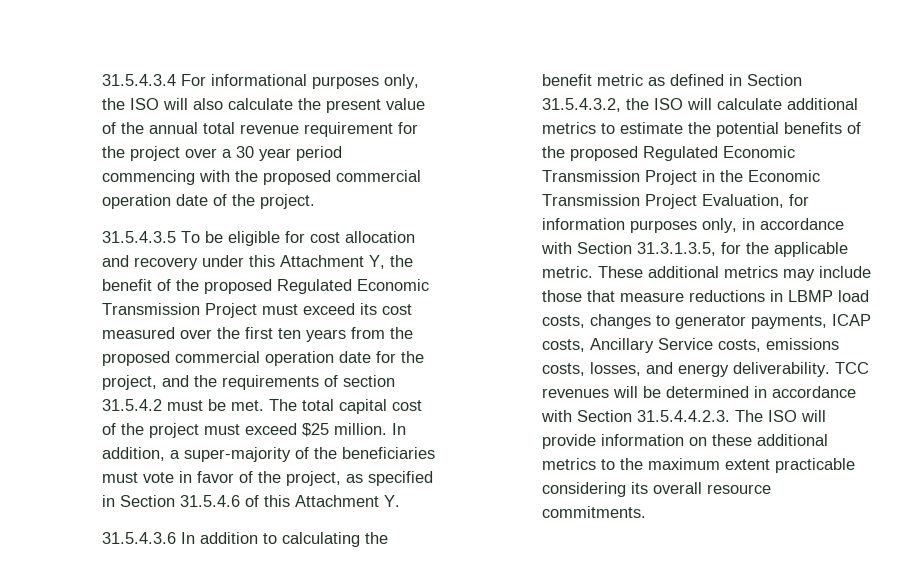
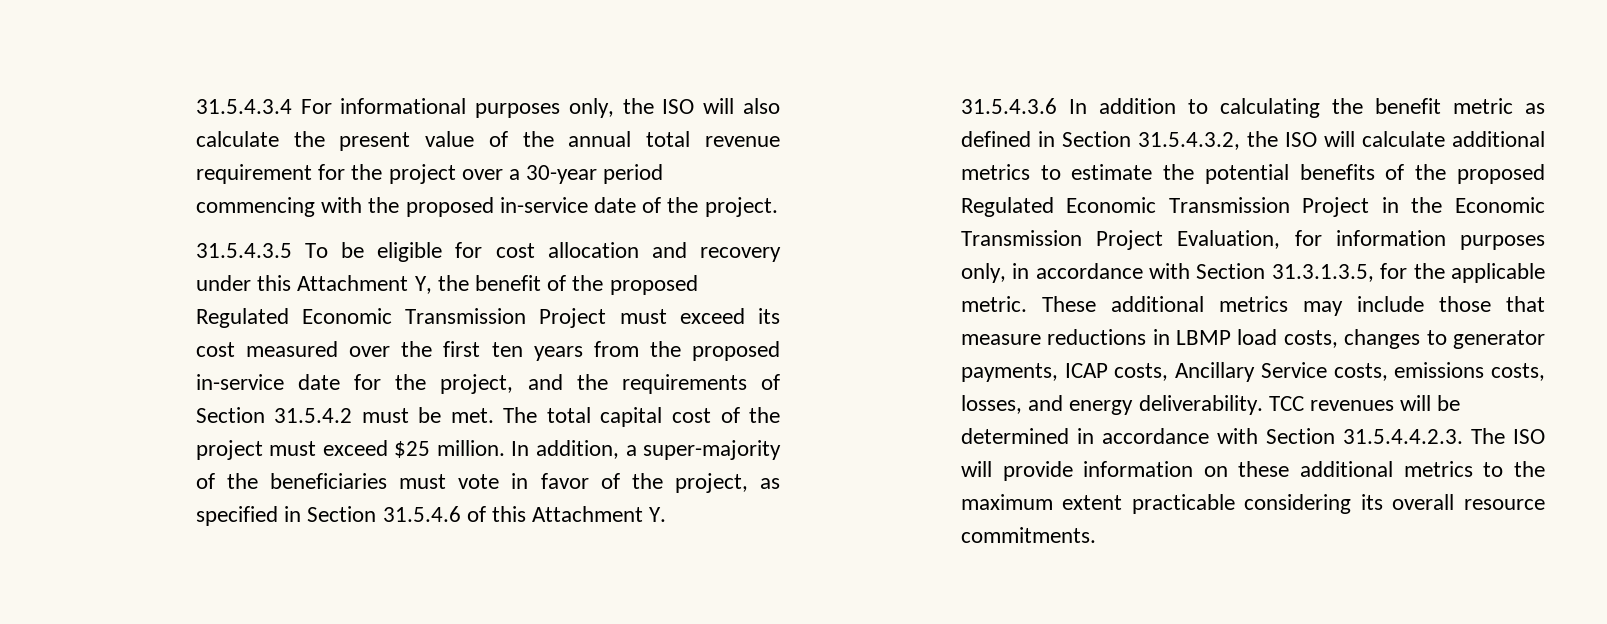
- 31.5.4.3.4 For informational purposes only, the ISO will also calculate the present value of the annual total revenue requirement for the project over a 30 year period commencing with the proposed commercial operation date of the project.
+ 31.5.4.3.4 For informational purposes only, the ISO will also calculate the present value of the annual total revenue requirement for the project over a 30-year period commencing with the proposed in-service date of the project.
- 31.5.4.3.5 To be eligible for cost allocation and recovery under this Attachment Y, the benefit of the proposed Regulated Economic Transmission Project must exceed its cost measured over the first ten years from the proposed commercial operation date for the project, and the requirements of section 31.5.4.2 must be met.
+ 31.5.4.3.5 To be eligible for cost allocation and recovery under this Attachment Y, the benefit of the proposed Regulated Economic Transmission Project must exceed its cost measured over the first ten years from the proposed in-service date for the project, and the requirements of Section 31.5.4.2 must be met.

